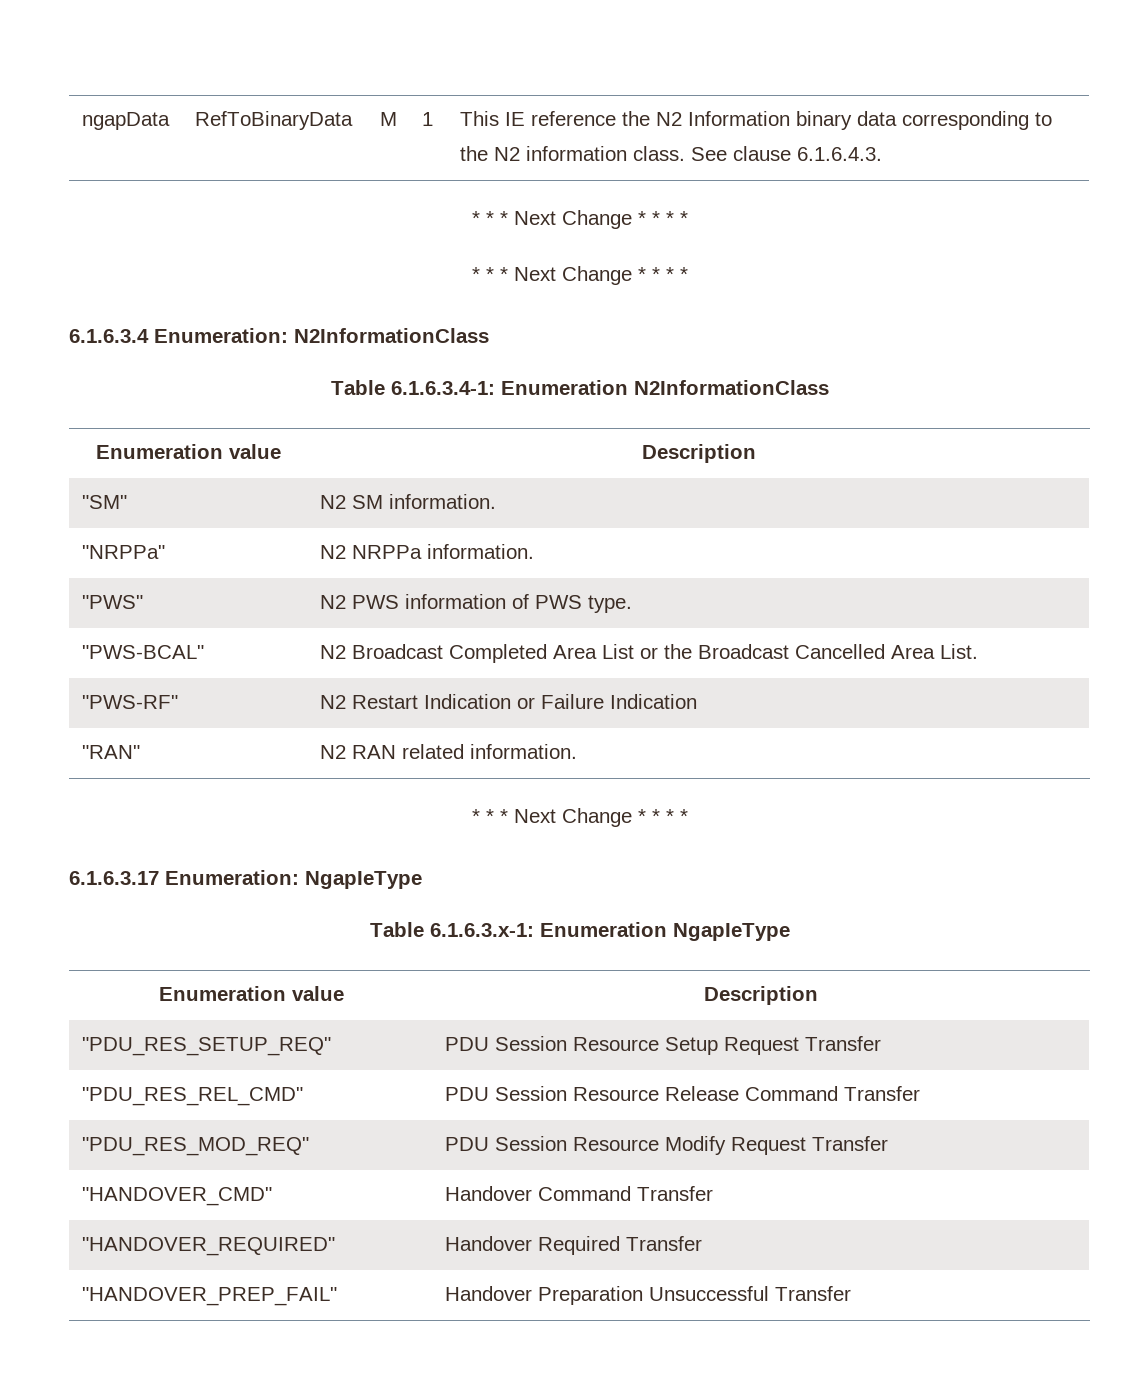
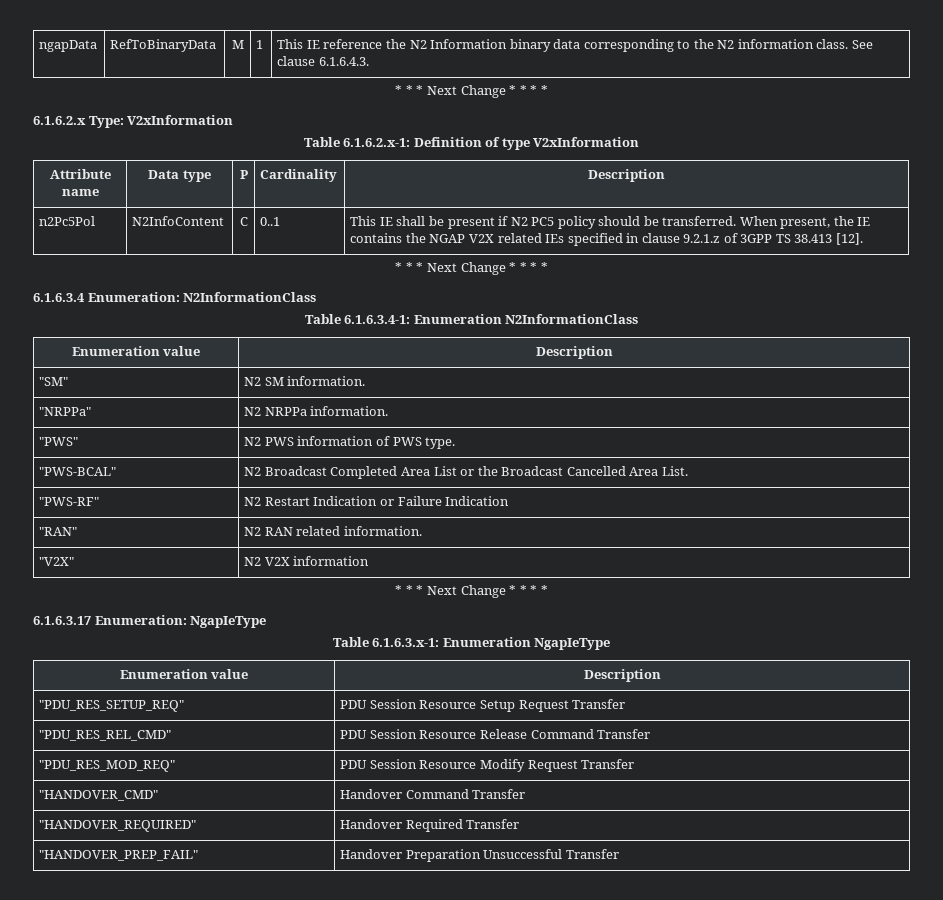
+ 6.1.6.2.x Type: V2xInformation
+ Table 6.1.6.2.x-1: Definition of type V2xInformation
+ Attribute name | Data type | P | Cardinality | Description
+ n2Pc5Pol | N2InfoContent | C | 0..1 | This IE shall be present if N2 PC5 policy should be transferred. When present, the IE contains the NGAP V2X related IEs specified in clause 9.2.1.z of 3GPP TS 38.413 [12].
+ "V2X" | N2 V2X information

